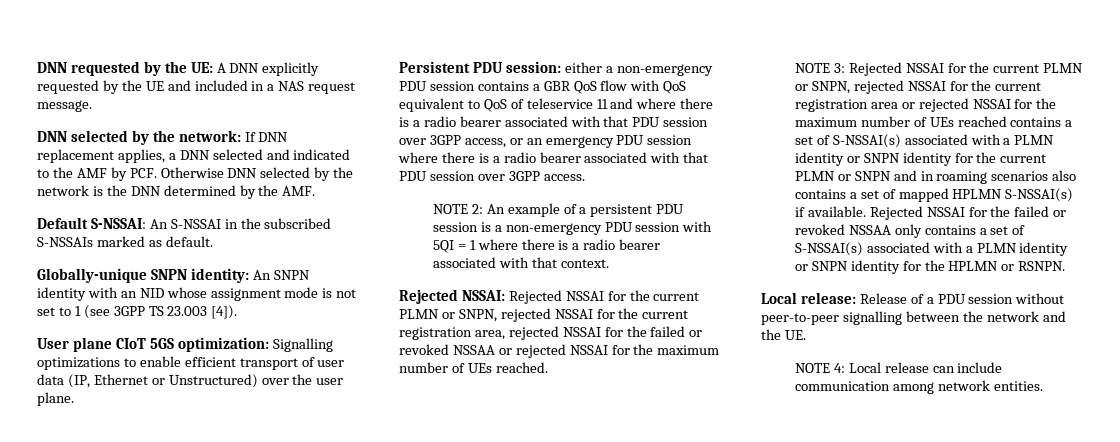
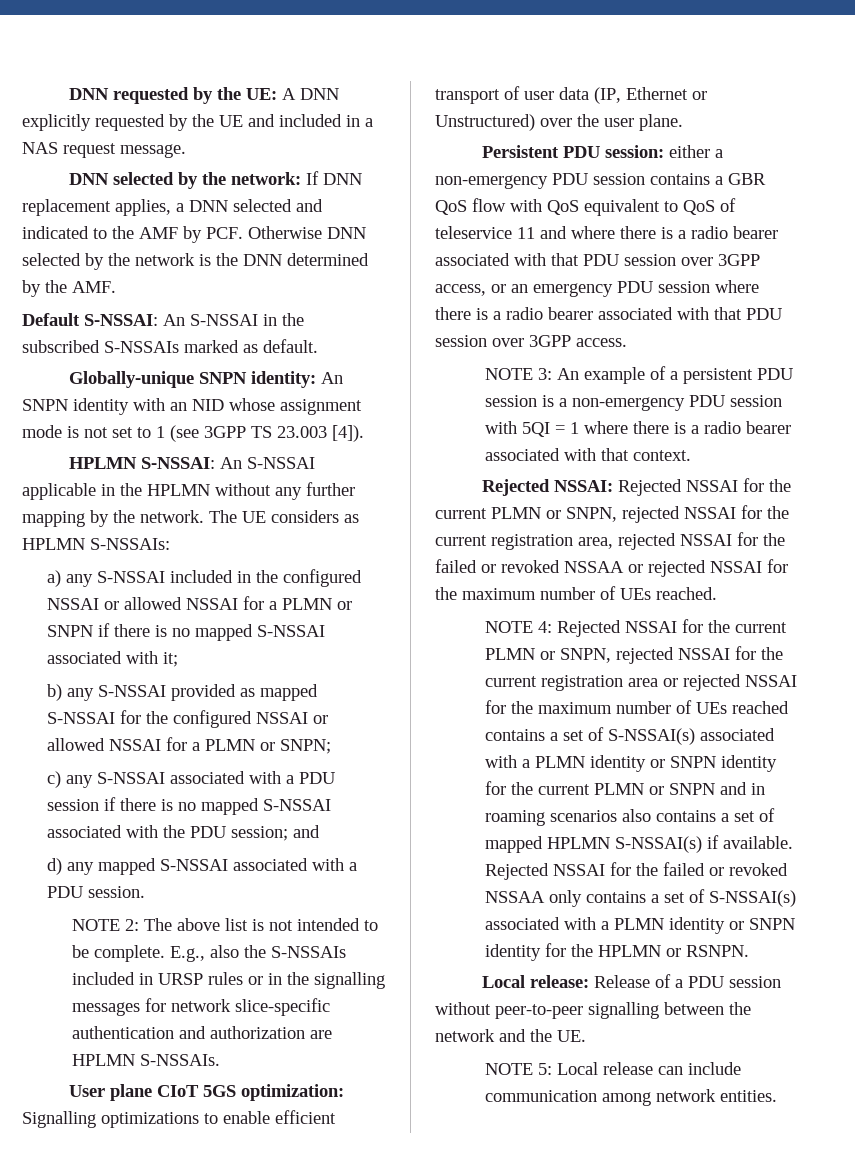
+ HPLMN S-NSSAI: An S-NSSAI applicable in the HPLMN without any further mapping by the network. The UE considers as HPLMN S-NSSAIs:
+ a) any S-NSSAI included in the configured NSSAI or allowed NSSAI for a PLMN or SNPN if there is no mapped S-NSSAI associated with it;
+ b) any S-NSSAI provided as mapped S-NSSAI for the configured NSSAI or allowed NSSAI for a PLMN or SNPN;
+ c) any S-NSSAI associated with a PDU session if there is no mapped S-NSSAI associated with the PDU session; and
+ d) any mapped S-NSSAI associated with a PDU session.
+ NOTE 2: The above list is not intended to be complete. E.g., also the S-NSSAIs included in URSP rules or in the signalling messages for network slice-specific authentication and authorization are HPLMN S-NSSAIs.
- NOTE 2: An example of a persistent PDU session is a non-emergency PDU session with 5QI = 1 where there is a radio bearer associated with that context.
+ NOTE 3: An example of a persistent PDU session is a non-emergency PDU session with 5QI = 1 where there is a radio bearer associated with that context.
- NOTE 3: Rejected NSSAI for the current PLMN or SNPN, rejected NSSAI for the current registration area or rejected NSSAI for the maximum number of UEs reached contains a set of S-NSSAI(s) associated with a PLMN identity or SNPN identity for the current PLMN or SNPN and in roaming scenarios also contains a set of mapped HPLMN S-NSSAI(s) if available.
+ NOTE 4: Rejected NSSAI for the current PLMN or SNPN, rejected NSSAI for the current registration area or rejected NSSAI for the maximum number of UEs reached contains a set of S-NSSAI(s) associated with a PLMN identity or SNPN identity for the current PLMN or SNPN and in roaming scenarios also contains a set of mapped HPLMN S-NSSAI(s) if available.
- NOTE 4: Local release can include communication among network entities.
+ NOTE 5: Local release can include communication among network entities.

